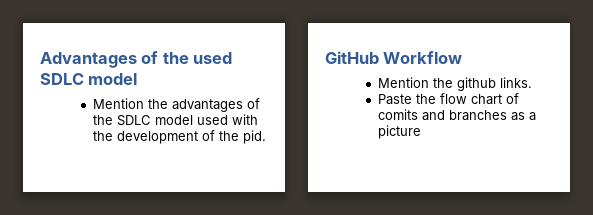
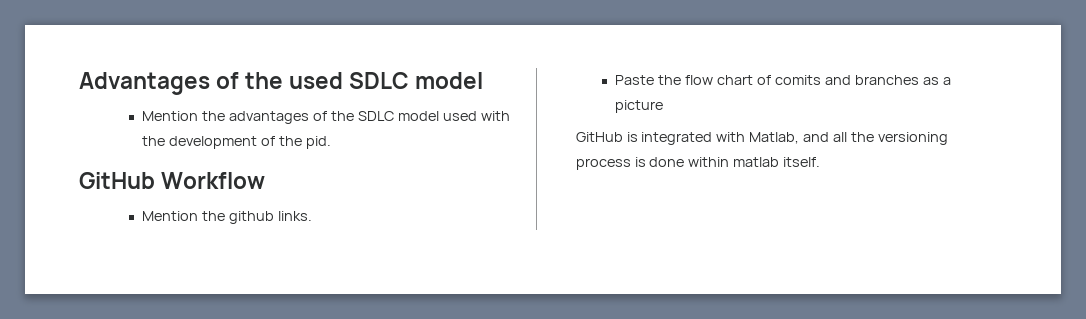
+ GitHub is integrated with Matlab, and all the versioning process is done within matlab itself.

